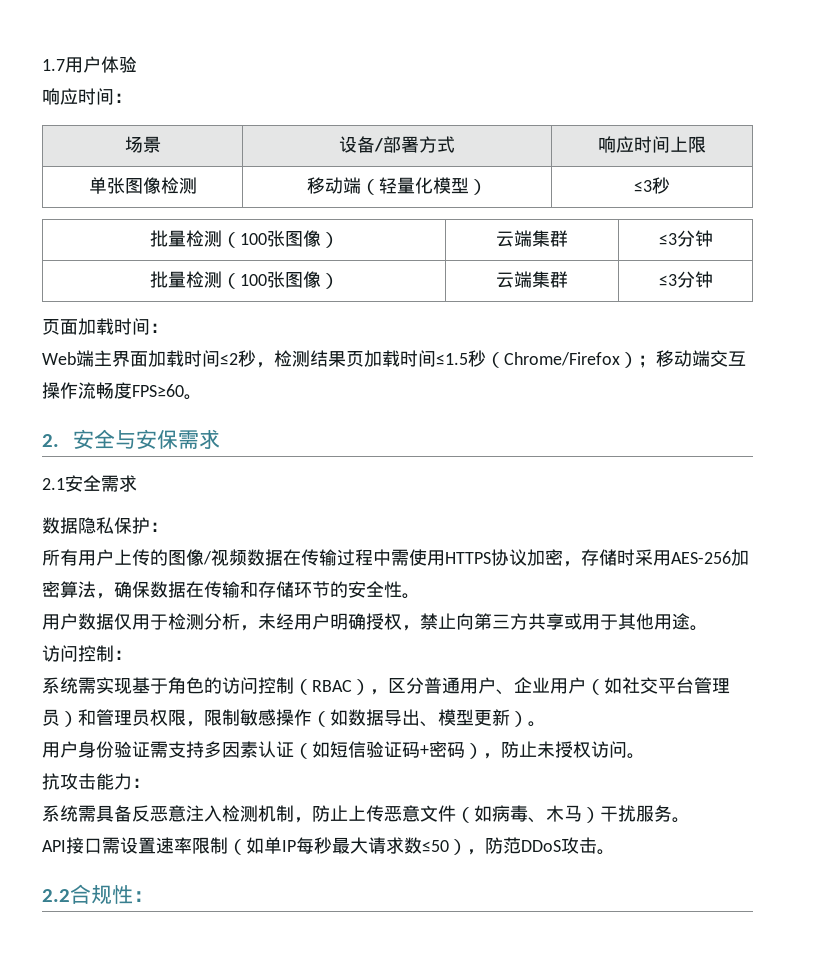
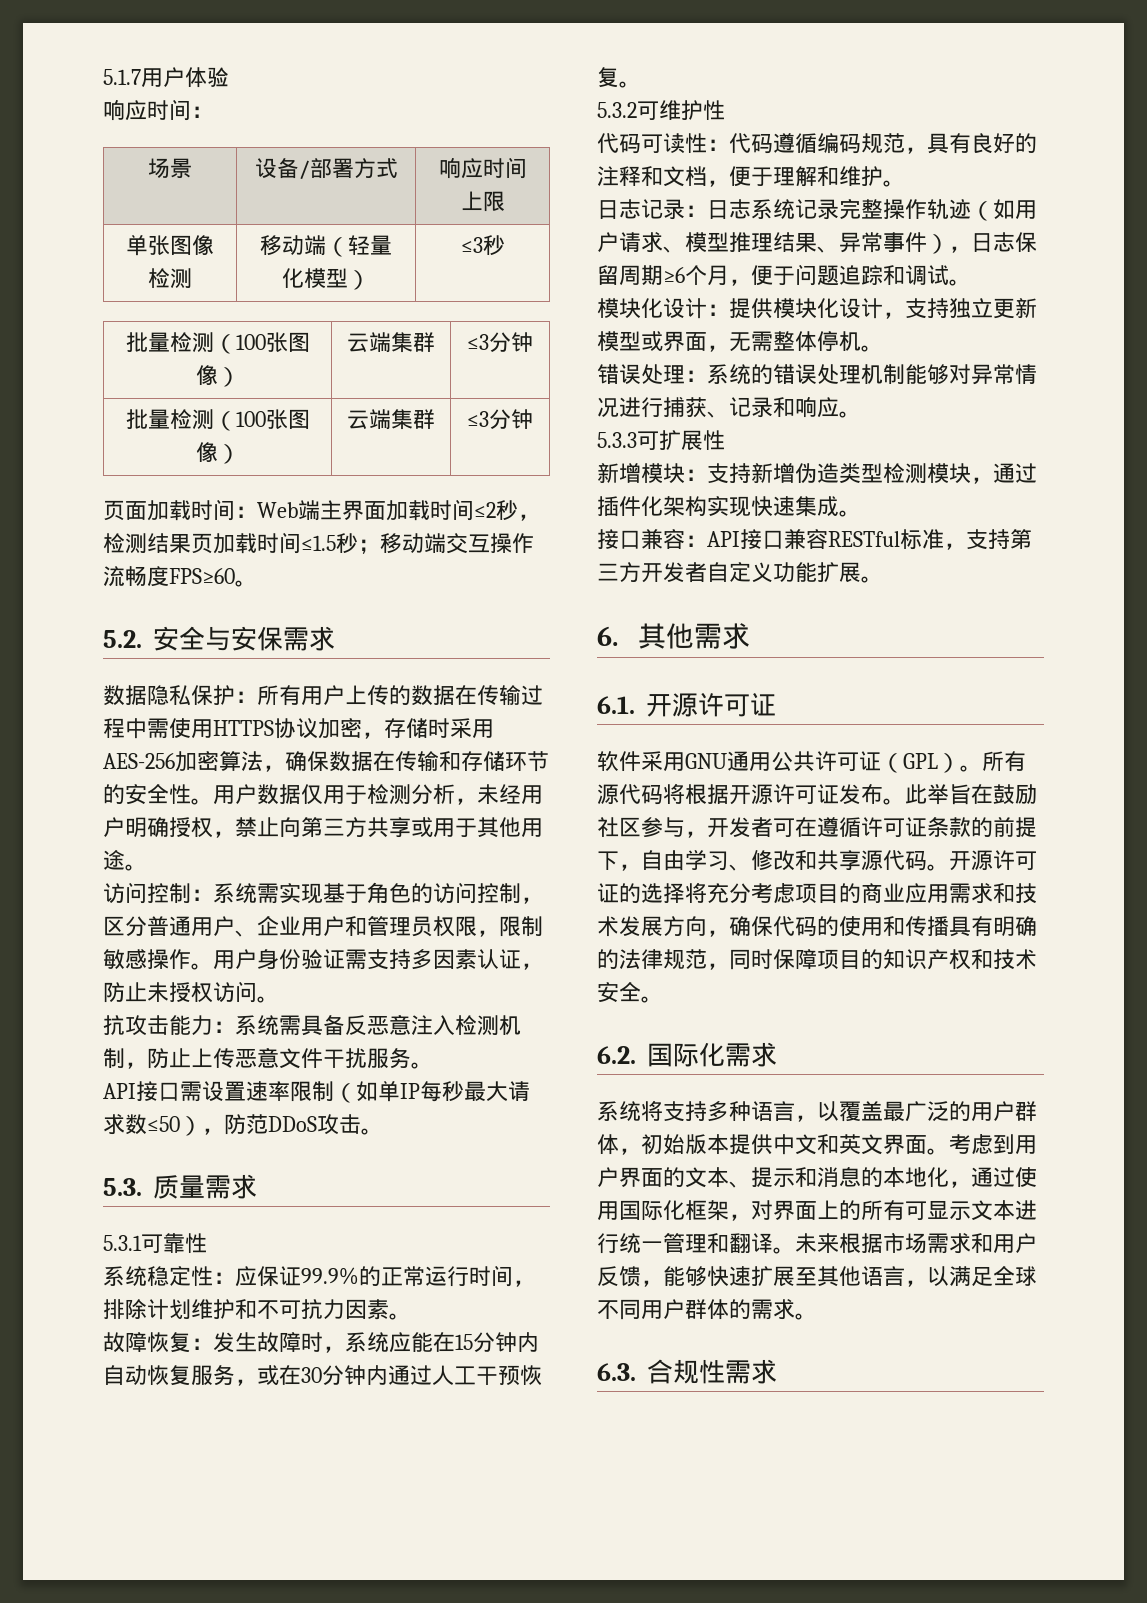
- 1.7用户体验
+ 5.1.7用户体验
- 页面加载时间：
- Web端主界面加载时间≤2秒，检测结果页加载时间≤1.5秒（Chrome/Firefox）；移动端交互操作流畅度FPS≥60。
+ 页面加载时间：Web端主界面加载时间≤2秒，检测结果页加载时间≤1.5秒；移动端交互操作流畅度FPS≥60。
- 2.安全与安保需求
+ 5.2.安全与安保需求
- 2.1安全需求
- 数据隐私保护：
- 所有用户上传的图像/视频数据在传输过程中需使用HTTPS协议加密，存储时采用AES-256加密算法，确保数据在传输和存储环节的安全性。
- 用户数据仅用于检测分析，未经用户明确授权，禁止向第三方共享或用于其他用途。
+ 数据隐私保护：所有用户上传的数据在传输过程中需使用HTTPS协议加密，存储时采用AES-256加密算法，确保数据在传输和存储环节的安全性。用户数据仅用于检测分析，未经用户明确授权，禁止向第三方共享或用于其他用途。
- 访问控制：
- 系统需实现基于角色的访问控制（RBAC），区分普通用户、企业用户（如社交平台管理员）和管理员权限，限制敏感操作（如数据导出、模型更新）。
- 用户身份验证需支持多因素认证（如短信验证码+密码），防止未授权访问。
+ 访问控制：系统需实现基于角色的访问控制，区分普通用户、企业用户和管理员权限，限制敏感操作。用户身份验证需支持多因素认证，防止未授权访问。
- 抗攻击能力：
- 系统需具备反恶意注入检测机制，防止上传恶意文件（如病毒、木马）干扰服务。
+ 抗攻击能力：系统需具备反恶意注入检测机制，防止上传恶意文件干扰服务。
- 2.2合规性：
+ 5.3.质量需求
+ 5.3.1可靠性
+ 系统稳定性：应保证99.9%的正常运行时间，排除计划维护和不可抗力因素。
+ 故障恢复：发生故障时，系统应能在15分钟内自动恢复服务，或在30分钟内通过人工干预恢复。
+ 5.3.2可维护性
+ 代码可读性：代码遵循编码规范，具有良好的注释和文档，便于理解和维护。
+ 日志记录：日志系统记录完整操作轨迹（如用户请求、模型推理结果、异常事件），日志保留周期≥6个月，便于问题追踪和调试。
+ 模块化设计：提供模块化设计，支持独立更新模型或界面，无需整体停机。
+ 错误处理：系统的错误处理机制能够对异常情况进行捕获、记录和响应。
+ 5.3.3可扩展性
+ 新增模块：支持新增伪造类型检测模块，通过插件化架构实现快速集成。
+ 接口兼容：API接口兼容RESTful标准，支持第三方开发者自定义功能扩展。
+ 6.其他需求
+ 6.1.开源许可证
+ 软件采用GNU通用公共许可证（GPL）。所有源代码将根据开源许可证发布。此举旨在鼓励社区参与，开发者可在遵循许可证条款的前提下，自由学习、修改和共享源代码。开源许可证的选择将充分考虑项目的商业应用需求和技术发展方向，确保代码的使用和传播具有明确的法律规范，同时保障项目的知识产权和技术安全。
+ 6.2.国际化需求
+ 系统将支持多种语言，以覆盖最广泛的用户群体，初始版本提供中文和英文界面。考虑到用户界面的文本、提示和消息的本地化，通过使用国际化框架，对界面上的所有可显示文本进行统一管理和翻译。未来根据市场需求和用户反馈，能够快速扩展至其他语言，以满足全球不同用户群体的需求。
+ 6.3.合规性需求

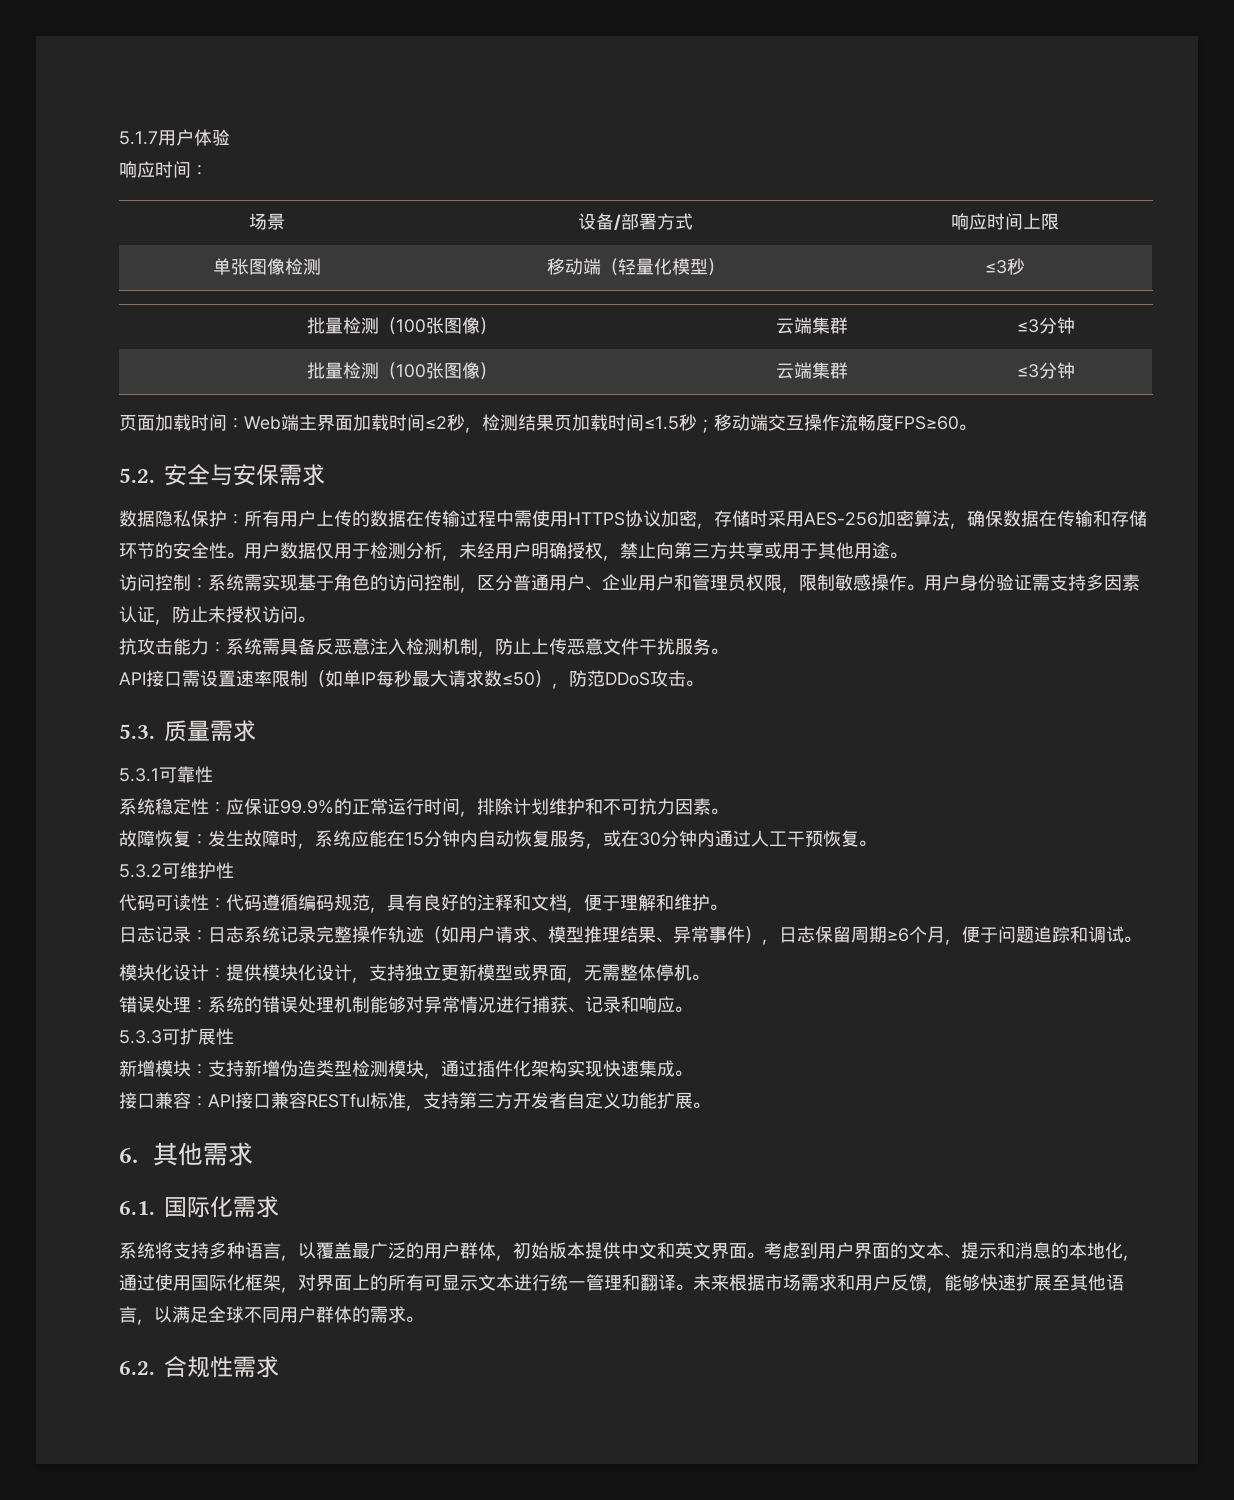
- 6.1.开源许可证
- 软件采用GNU通用公共许可证（GPL）。所有源代码将根据开源许可证发布。此举旨在鼓励社区参与，开发者可在遵循许可证条款的前提下，自由学习、修改和共享源代码。开源许可证的选择将充分考虑项目的商业应用需求和技术发展方向，确保代码的使用和传播具有明确的法律规范，同时保障项目的知识产权和技术安全。
- 6.2.国际化需求
+ 6.1.国际化需求
- 6.3.合规性需求
+ 6.2.合规性需求

